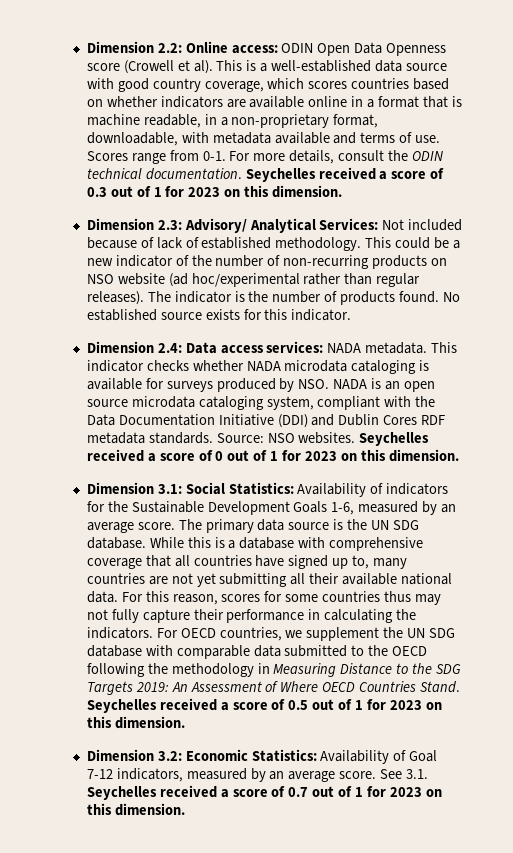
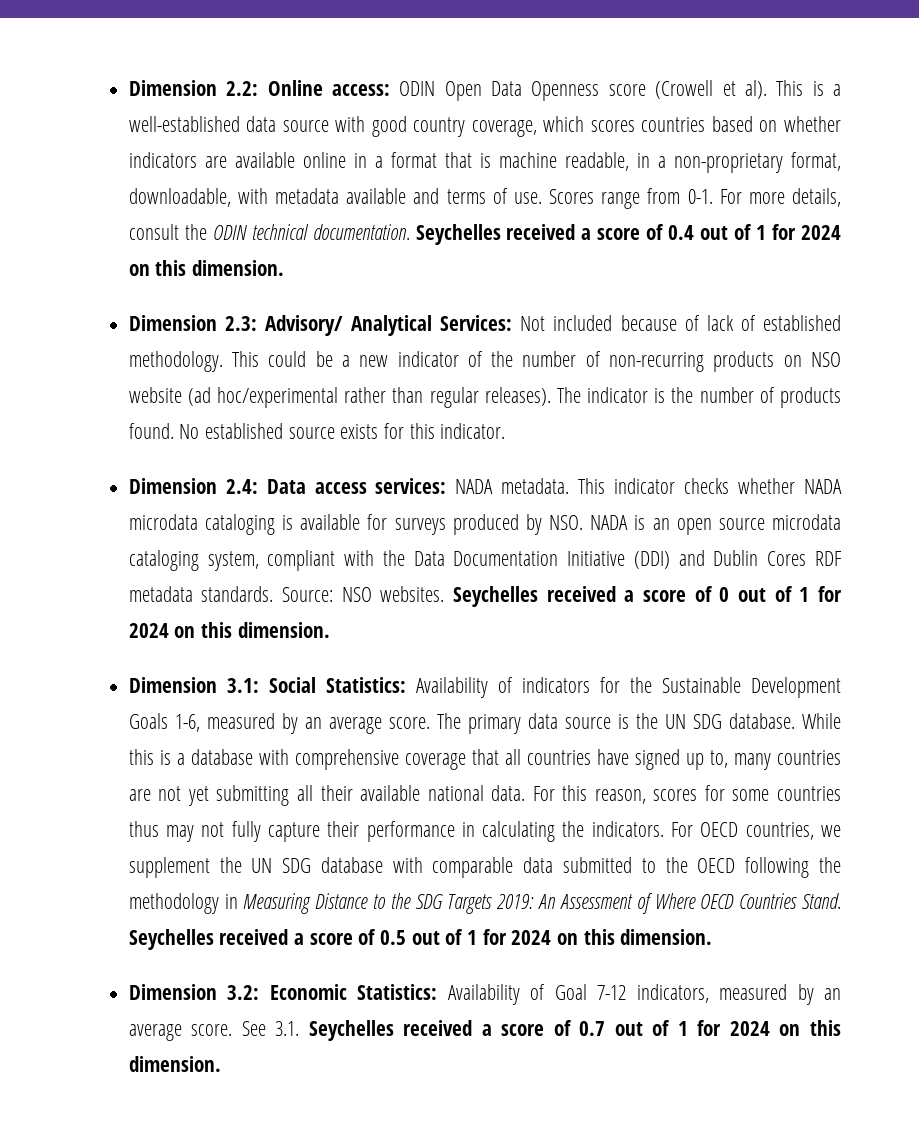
- Seychelles received a score of 0.3 out of 1 for 2023 on this dimension.
+ Seychelles received a score of 0.4 out of 1 for 2024 on this dimension.
- Seychelles received a score of 0 out of 1 for 2023 on this dimension.
+ Seychelles received a score of 0 out of 1 for 2024 on this dimension.
- Seychelles received a score of 0.5 out of 1 for 2023 on this dimension.
+ Seychelles received a score of 0.5 out of 1 for 2024 on this dimension.
- See 3.1. Seychelles received a score of 0.7 out of 1 for 2023 on this dimension.
+ See 3.1. Seychelles received a score of 0.7 out of 1 for 2024 on this dimension.

